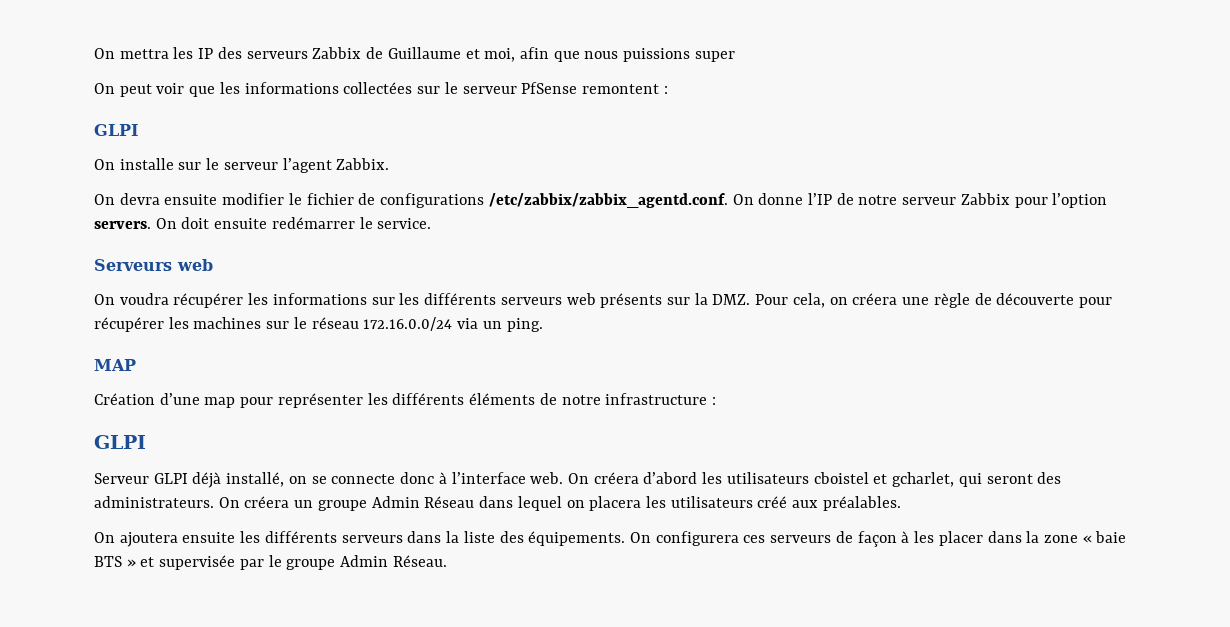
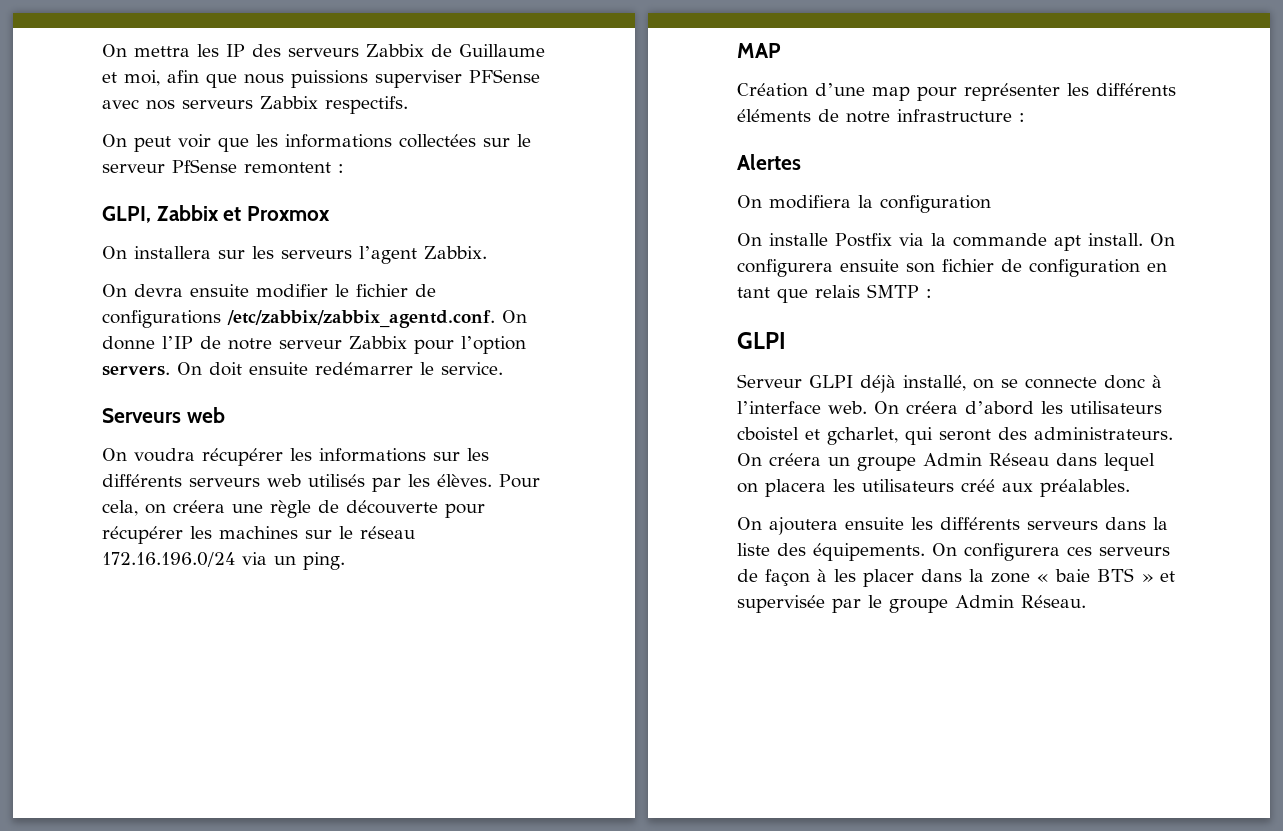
- On mettra les IP des serveurs Zabbix de Guillaume et moi, afin que nous puissions super
+ On mettra les IP des serveurs Zabbix de Guillaume et moi, afin que nous puissions superviser PFSense avec nos serveurs Zabbix respectifs.
  On peut voir que les informations collectées sur le serveur PfSense remontent :
- GLPI
- On installe sur le serveur l’agent Zabbix.
+ GLPI, Zabbix et Proxmox
+ On installera sur les serveurs l’agent Zabbix.
- On voudra récupérer les informations sur les différents serveurs web présents sur la DMZ. Pour cela, on créera une règle de découverte pour récupérer les machines sur le réseau 172.16.0.0/24 via un ping.
+ On voudra récupérer les informations sur les différents serveurs web utilisés par les élèves. Pour cela, on créera une règle de découverte pour récupérer les machines sur le réseau 172.16.196.0/24 via un ping.
+ Alertes
+ On modifiera la configuration
+ On installe Postfix via la commande apt install. On configurera ensuite son fichier de configuration en tant que relais SMTP :

